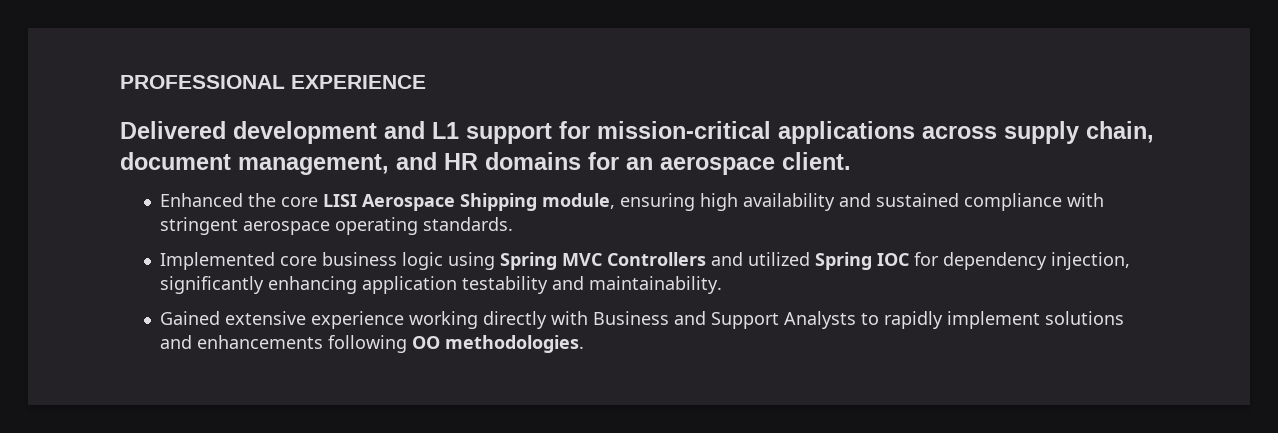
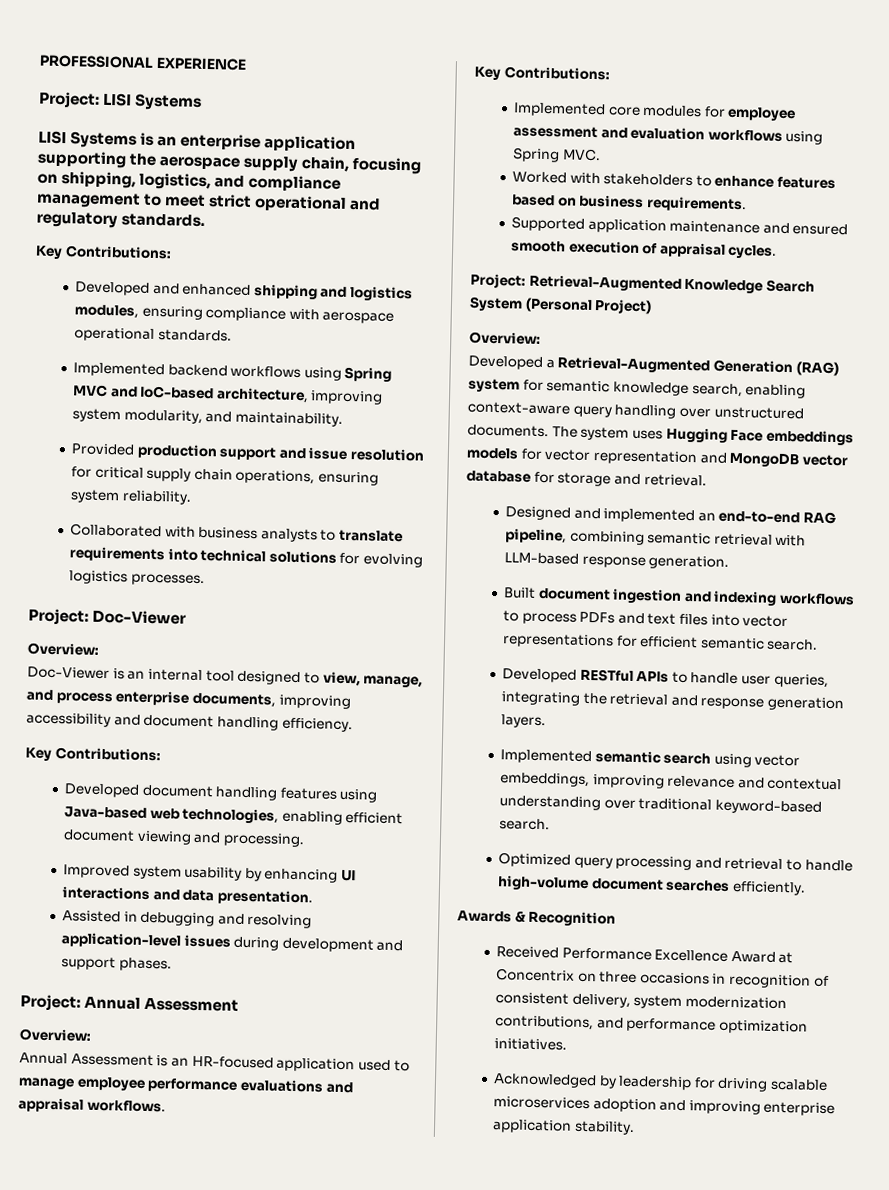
- Delivered development and L1 support for mission-critical applications across supply chain, document management, and HR domains for an aerospace client.
- Enhanced the core LISI Aerospace Shipping module, ensuring high availability and sustained compliance with stringent aerospace operating standards.
- Implemented core business logic using Spring MVC Controllers and utilized Spring IOC for dependency injection, significantly enhancing application testability and maintainability.
- Gained extensive experience working directly with Business and Support Analysts to rapidly implement solutions and enhancements following OO methodologies.
+ Project: LISI Systems
+ LISI Systems is an enterprise application supporting the aerospace supply chain, focusing on shipping, logistics, and compliance management to meet strict operational and regulatory standards.
+ Key Contributions:
+ Developed and enhanced shipping and logistics modules, ensuring compliance with aerospace operational standards.
+ Implemented backend workflows using Spring MVC and IoC-based architecture, improving system modularity, and maintainability.
+ Provided production support and issue resolution for critical supply chain operations, ensuring system reliability.
+ Collaborated with business analysts to translate requirements into technical solutions for evolving logistics processes.
+ Project: Doc-Viewer
+ Overview:
+ Doc-Viewer is an internal tool designed to view, manage, and process enterprise documents, improving accessibility and document handling efficiency.
+ Key Contributions:
+ Developed document handling features using Java-based web technologies, enabling efficient document viewing and processing.
+ Improved system usability by enhancing UI interactions and data presentation.
+ Assisted in debugging and resolving application-level issues during development and support phases.
+ Project: Annual Assessment
+ Overview:
+ Annual Assessment is an HR-focused application used to manage employee performance evaluations and appraisal workflows.
+ Key Contributions:
+ Implemented core modules for employee assessment and evaluation workflows using Spring MVC.
+ Worked with stakeholders to enhance features based on business requirements.
+ Supported application maintenance and ensured smooth execution of appraisal cycles.
+ Project: Retrieval-Augmented Knowledge Search System (Personal Project)
+ Overview:
+ Developed a Retrieval-Augmented Generation (RAG) system for semantic knowledge search, enabling context-aware query handling over unstructured documents. The system uses Hugging Face embeddings models for vector representation and MongoDB vector database for storage and retrieval.
+ Designed and implemented an end-to-end RAG pipeline, combining semantic retrieval with LLM-based response generation.
+ Built document ingestion and indexing workflows to process PDFs and text files into vector representations for efficient semantic search.
+ Developed RESTful APIs to handle user queries, integrating the retrieval and response generation layers.
+ Implemented semantic search using vector embeddings, improving relevance and contextual understanding over traditional keyword-based search.
+ Optimized query processing and retrieval to handle high-volume document searches efficiently.
+ Awards & Recognition
+ Received Performance Excellence Award at Concentrix on three occasions in recognition of consistent delivery, system modernization contributions, and performance optimization initiatives.
+ Acknowledged by leadership for driving scalable microservices adoption and improving enterprise application stability.

